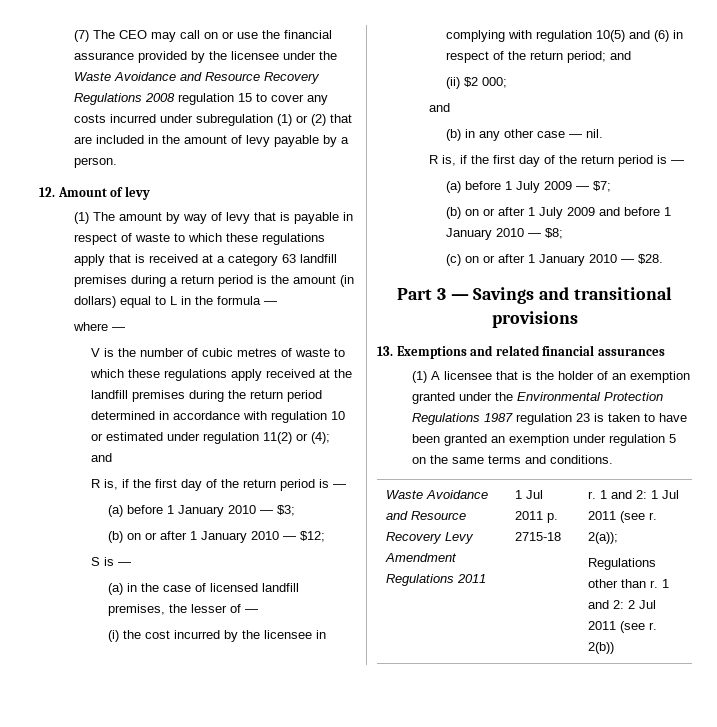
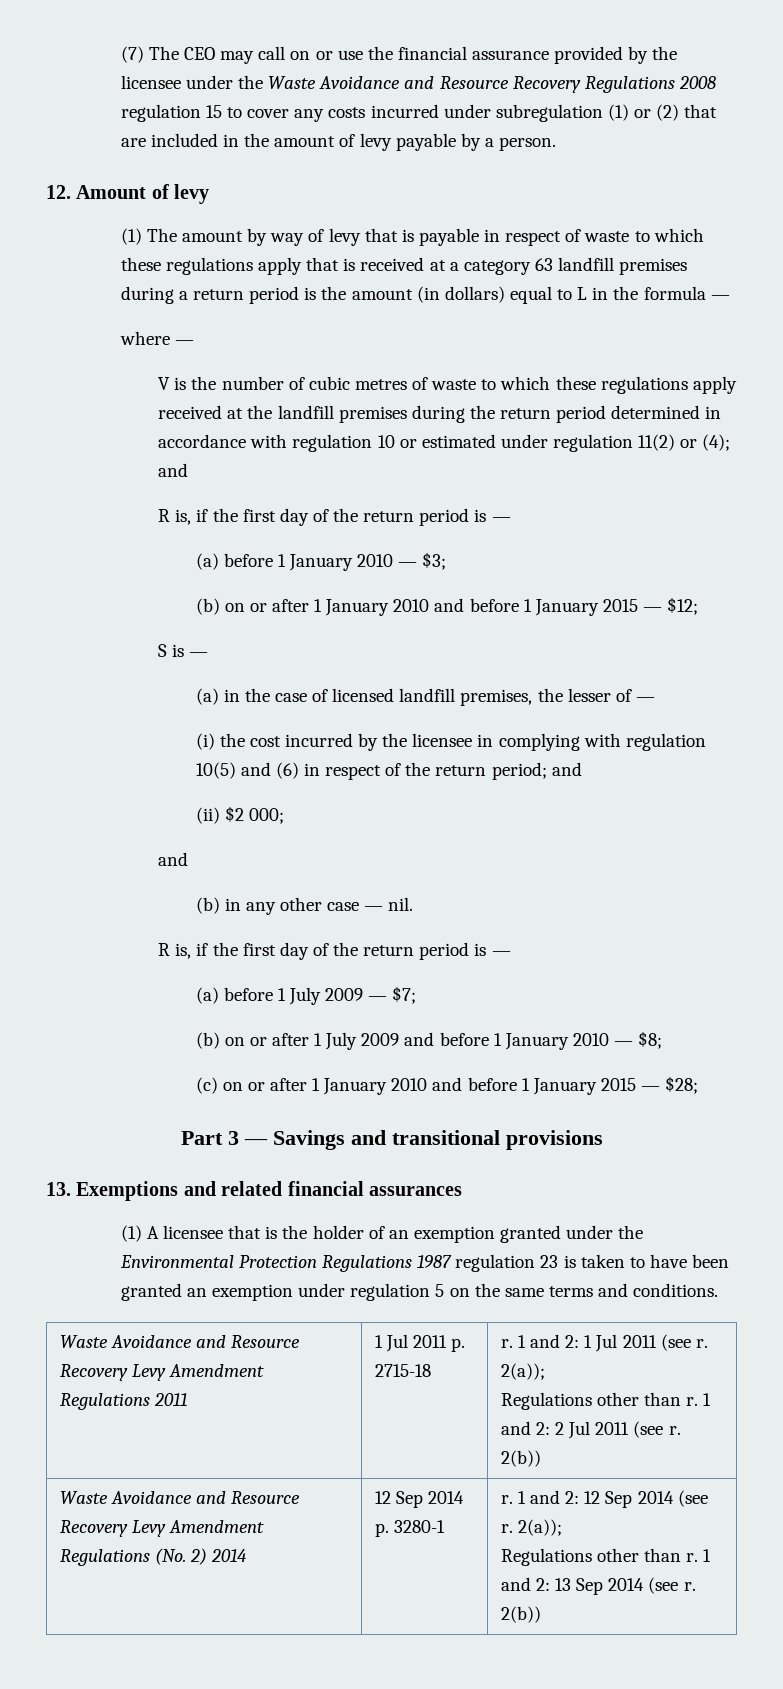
- (b) on or after 1 January 2010 — $12;
+ (b) on or after 1 January 2010 and before 1 January 2015 — $12;
- (c) on or after 1 January 2010 — $28.
+ (c) on or after 1 January 2010 and before 1 January 2015 — $28;
+ Waste Avoidance and Resource Recovery Levy Amendment Regulations (No. 2) 2014 | 12 Sep 2014 p. 3280-1 | r. 1 and 2: 12 Sep 2014 (see r. 2(a));
+ Regulations other than r. 1 and 2: 13 Sep 2014 (see r. 2(b))

